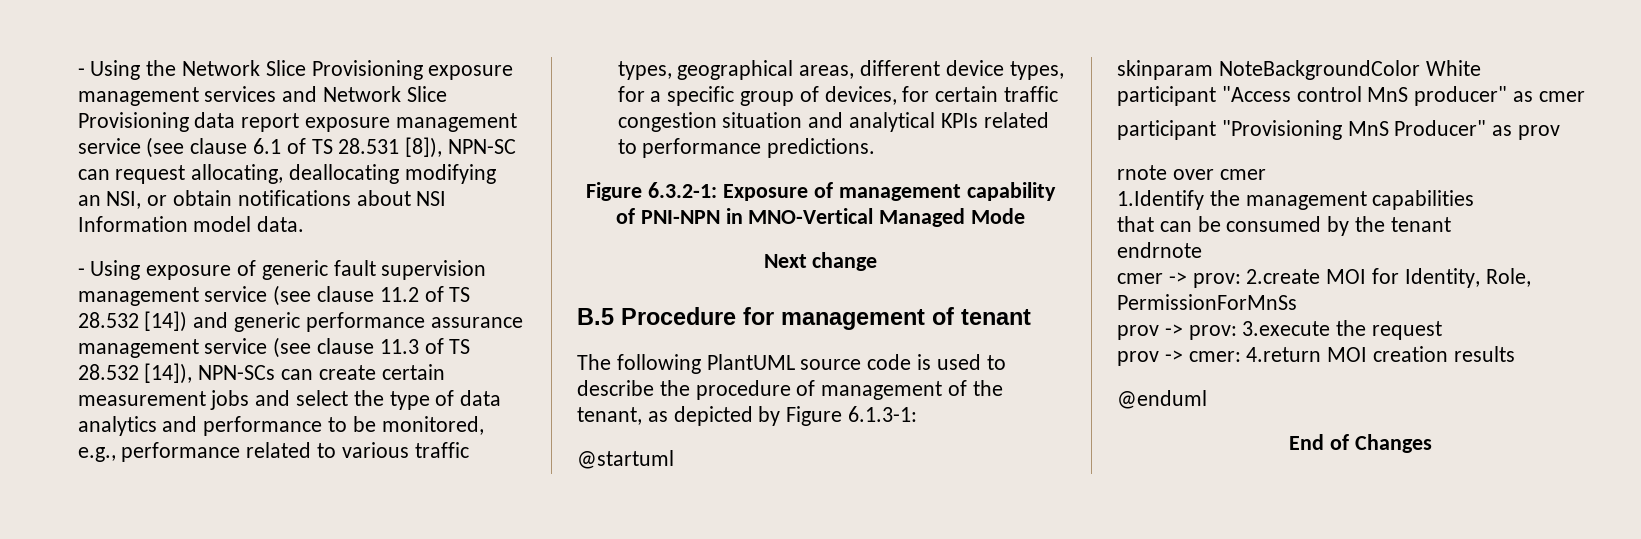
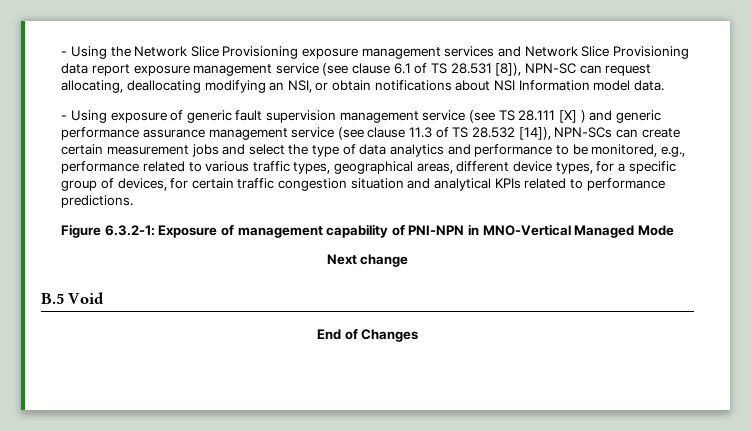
- - Using exposure of generic fault supervision management service (see clause 11.2 of TS 28.532 [14]) and generic performance assurance management service (see clause 11.3 of TS 28.532 [14]), NPN-SCs can create certain measurement jobs and select the type of data analytics and performance to be monitored, e.g., performance related to various traffic types, geographical areas, different device types, for a specific group of devices, for certain traffic congestion situation and analytical KPIs related to performance predictions.
+ - Using exposure of generic fault supervision management service (see TS 28.111 [X] ) and generic performance assurance management service (see clause 11.3 of TS 28.532 [14]), NPN-SCs can create certain measurement jobs and select the type of data analytics and performance to be monitored, e.g., performance related to various traffic types, geographical areas, different device types, for a specific group of devices, for certain traffic congestion situation and analytical KPIs related to performance predictions.
- B.5 Procedure for management of tenant
- The following PlantUML source code is used to describe the procedure of management of the tenant, as depicted by Figure 6.1.3-1:
- @startuml
- skinparam NoteBackgroundColor White
- participant "Access control MnS producer" as cmer
- participant "Provisioning MnS Producer" as prov
- rnote over cmer
- 1.Identify the management capabilities
- that can be consumed by the tenant
- endrnote
- cmer -> prov: 2.create MOI for Identity, Role, PermissionForMnSs
- prov -> prov: 3.execute the request
- prov -> cmer: 4.return MOI creation results
- @enduml
+ B.5 Void

